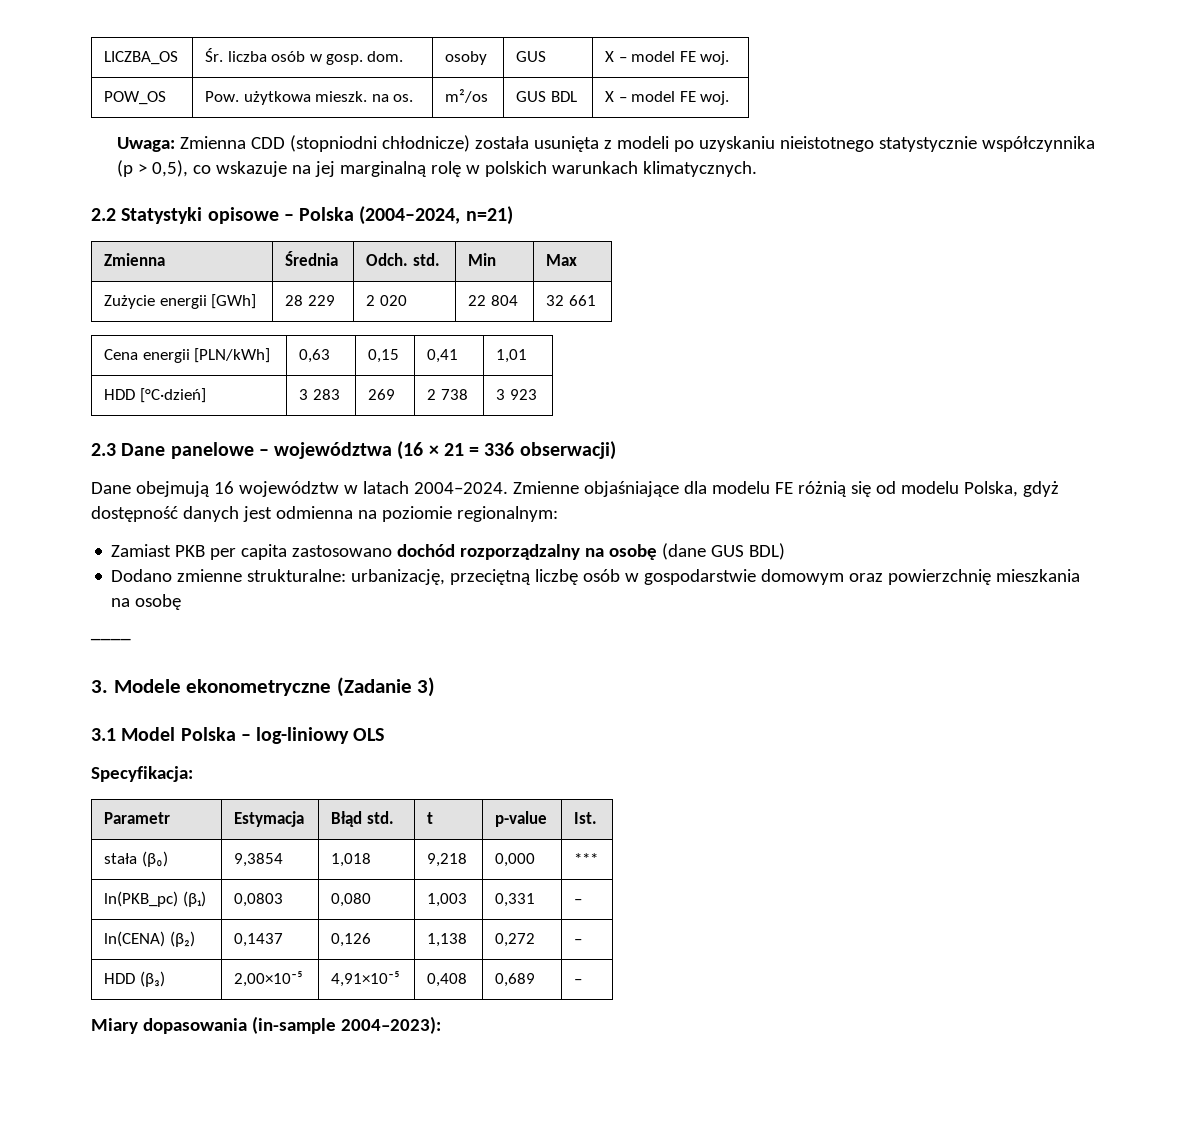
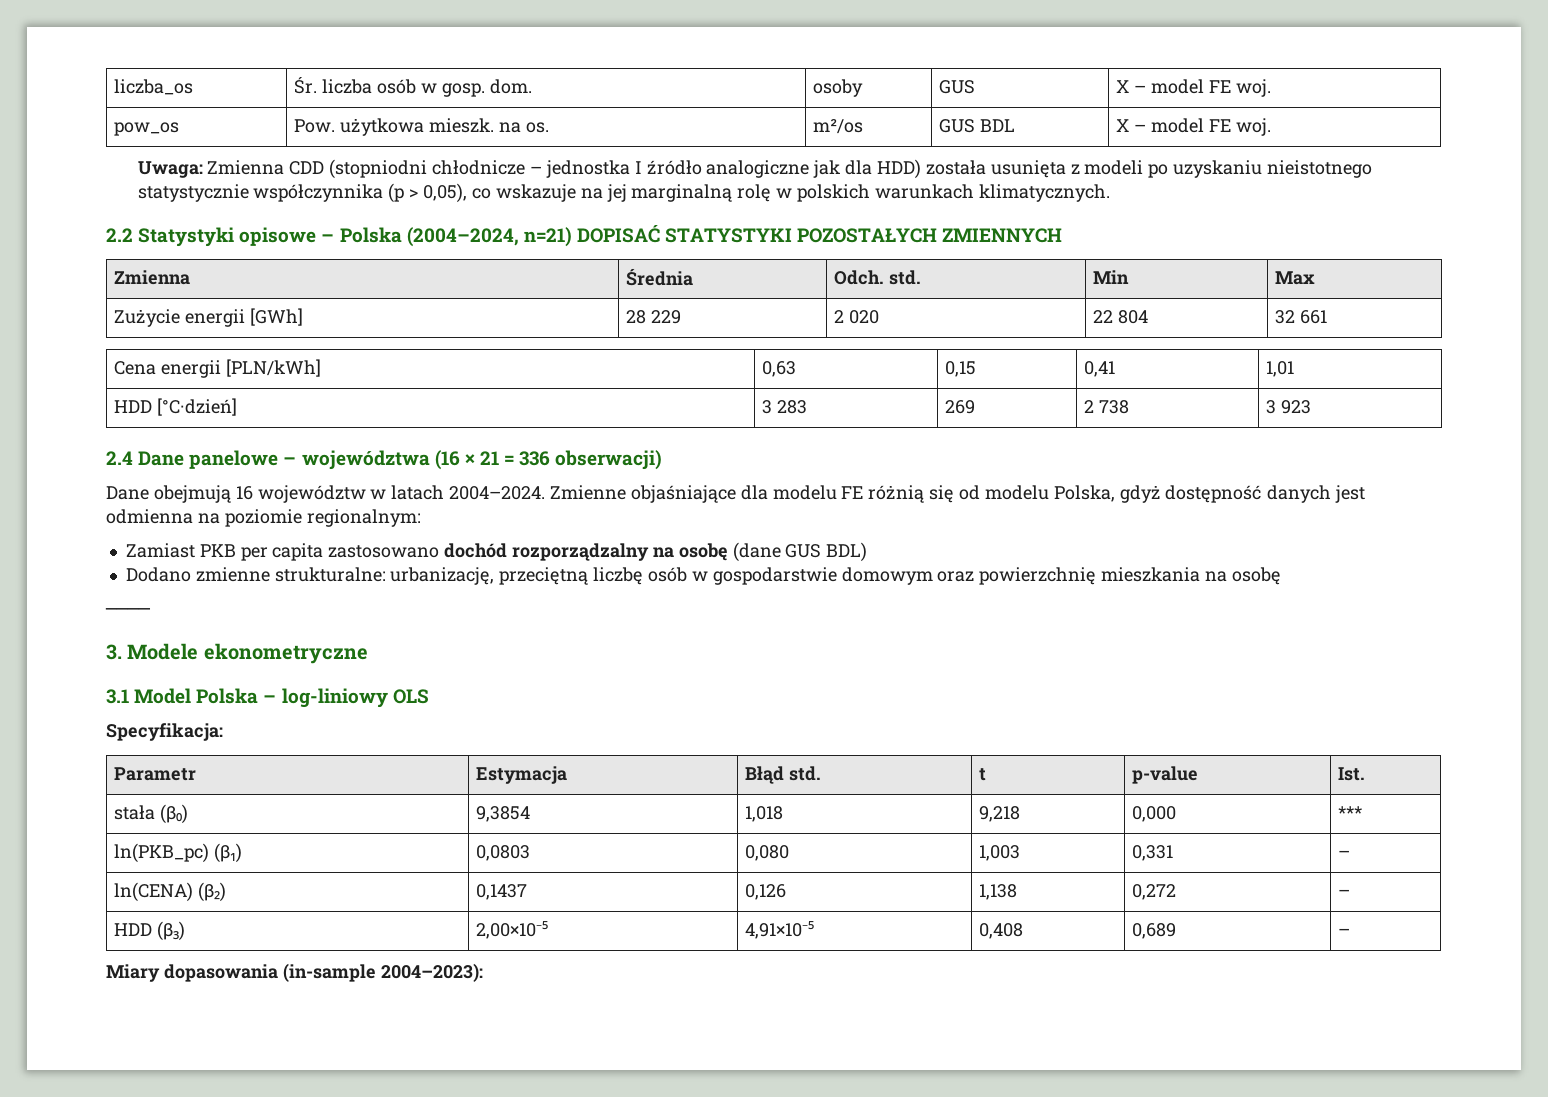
- LICZBA_OS | Śr. liczba osób w gosp. dom. | osoby | GUS | X – model FE woj.
+ liczba_os | Śr. liczba osób w gosp. dom. | osoby | GUS | X – model FE woj.
- POW_OS | Pow. użytkowa mieszk. na os. | m²/os | GUS BDL | X – model FE woj.
+ pow_os | Pow. użytkowa mieszk. na os. | m²/os | GUS BDL | X – model FE woj.
- Uwaga: Zmienna CDD (stopniodni chłodnicze) została usunięta z modeli po uzyskaniu nieistotnego statystycznie współczynnika (p > 0,5), co wskazuje na jej marginalną rolę w polskich warunkach klimatycznych.
+ Uwaga: Zmienna CDD (stopniodni chłodnicze – jednostka I źródło analogiczne jak dla HDD) została usunięta z modeli po uzyskaniu nieistotnego statystycznie współczynnika (p > 0,05), co wskazuje na jej marginalną rolę w polskich warunkach klimatycznych.
- 2.2 Statystyki opisowe – Polska (2004–2024, n=21)
+ 2.2 Statystyki opisowe – Polska (2004–2024, n=21) DOPISAĆ STATYSTYKI POZOSTAŁYCH ZMIENNYCH
- 2.3 Dane panelowe – województwa (16 × 21 = 336 obserwacji)
+ 2.4 Dane panelowe – województwa (16 × 21 = 336 obserwacji)
- 3. Modele ekonometryczne (Zadanie 3)
+ 3. Modele ekonometryczne

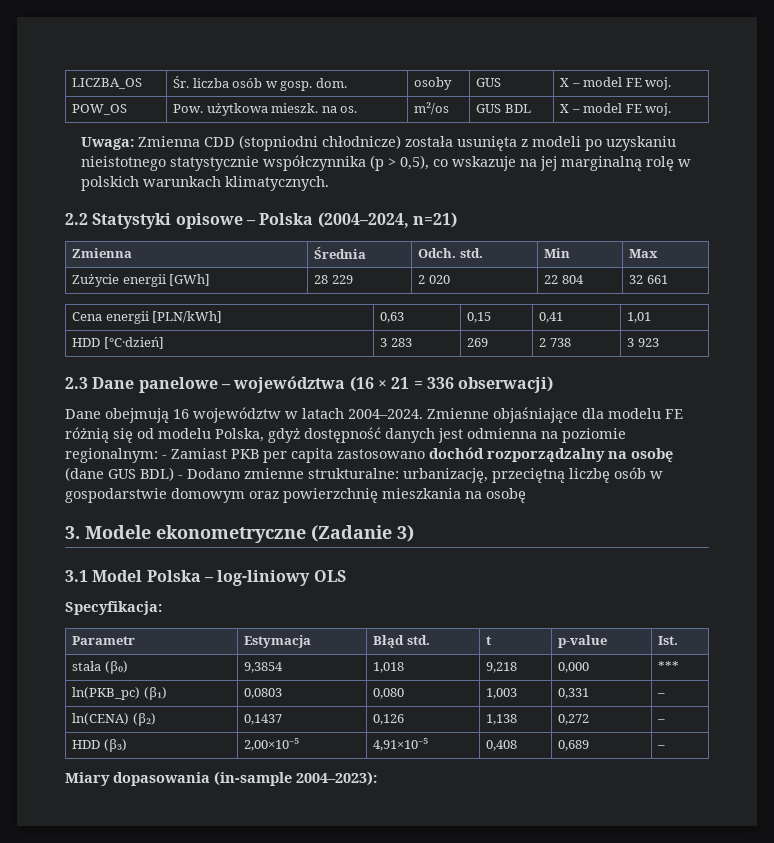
- liczba_os | Śr. liczba osób w gosp. dom. | osoby | GUS | X – model FE woj.
+ LICZBA_OS | Śr. liczba osób w gosp. dom. | osoby | GUS | X – model FE woj.
- pow_os | Pow. użytkowa mieszk. na os. | m²/os | GUS BDL | X – model FE woj.
+ POW_OS | Pow. użytkowa mieszk. na os. | m²/os | GUS BDL | X – model FE woj.
- Uwaga: Zmienna CDD (stopniodni chłodnicze – jednostka I źródło analogiczne jak dla HDD) została usunięta z modeli po uzyskaniu nieistotnego statystycznie współczynnika (p > 0,05), co wskazuje na jej marginalną rolę w polskich warunkach klimatycznych.
+ Uwaga: Zmienna CDD (stopniodni chłodnicze) została usunięta z modeli po uzyskaniu nieistotnego statystycznie współczynnika (p > 0,5), co wskazuje na jej marginalną rolę w polskich warunkach klimatycznych.
- 2.2 Statystyki opisowe – Polska (2004–2024, n=21) DOPISAĆ STATYSTYKI POZOSTAŁYCH ZMIENNYCH
+ 2.2 Statystyki opisowe – Polska (2004–2024, n=21)
- 2.4 Dane panelowe – województwa (16 × 21 = 336 obserwacji)
+ 2.3 Dane panelowe – województwa (16 × 21 = 336 obserwacji)
- Zmienne objaśniające dla modelu FE różnią się od modelu Polska, gdyż dostępność danych jest odmienna na poziomie regionalnym:
- Zamiast PKB per capita zastosowano dochód rozporządzalny na osobę (dane GUS BDL)
- Dodano zmienne strukturalne: urbanizację, przeciętną liczbę osób w gospodarstwie domowym oraz powierzchnię mieszkania na osobę
+ Zmienne objaśniające dla modelu FE różnią się od modelu Polska, gdyż dostępność danych jest odmienna na poziomie regionalnym: - Zamiast PKB per capita zastosowano dochód rozporządzalny na osobę (dane GUS BDL) - Dodano zmienne strukturalne: urbanizację, przeciętną liczbę osób w gospodarstwie domowym oraz powierzchnię mieszkania na osobę
- ────
- 3. Modele ekonometryczne
+ 3. Modele ekonometryczne (Zadanie 3)

